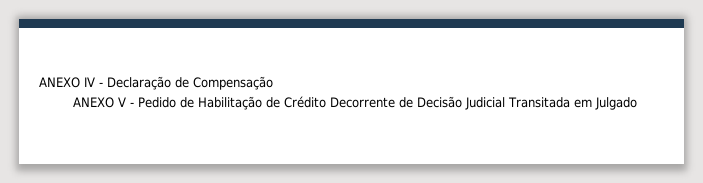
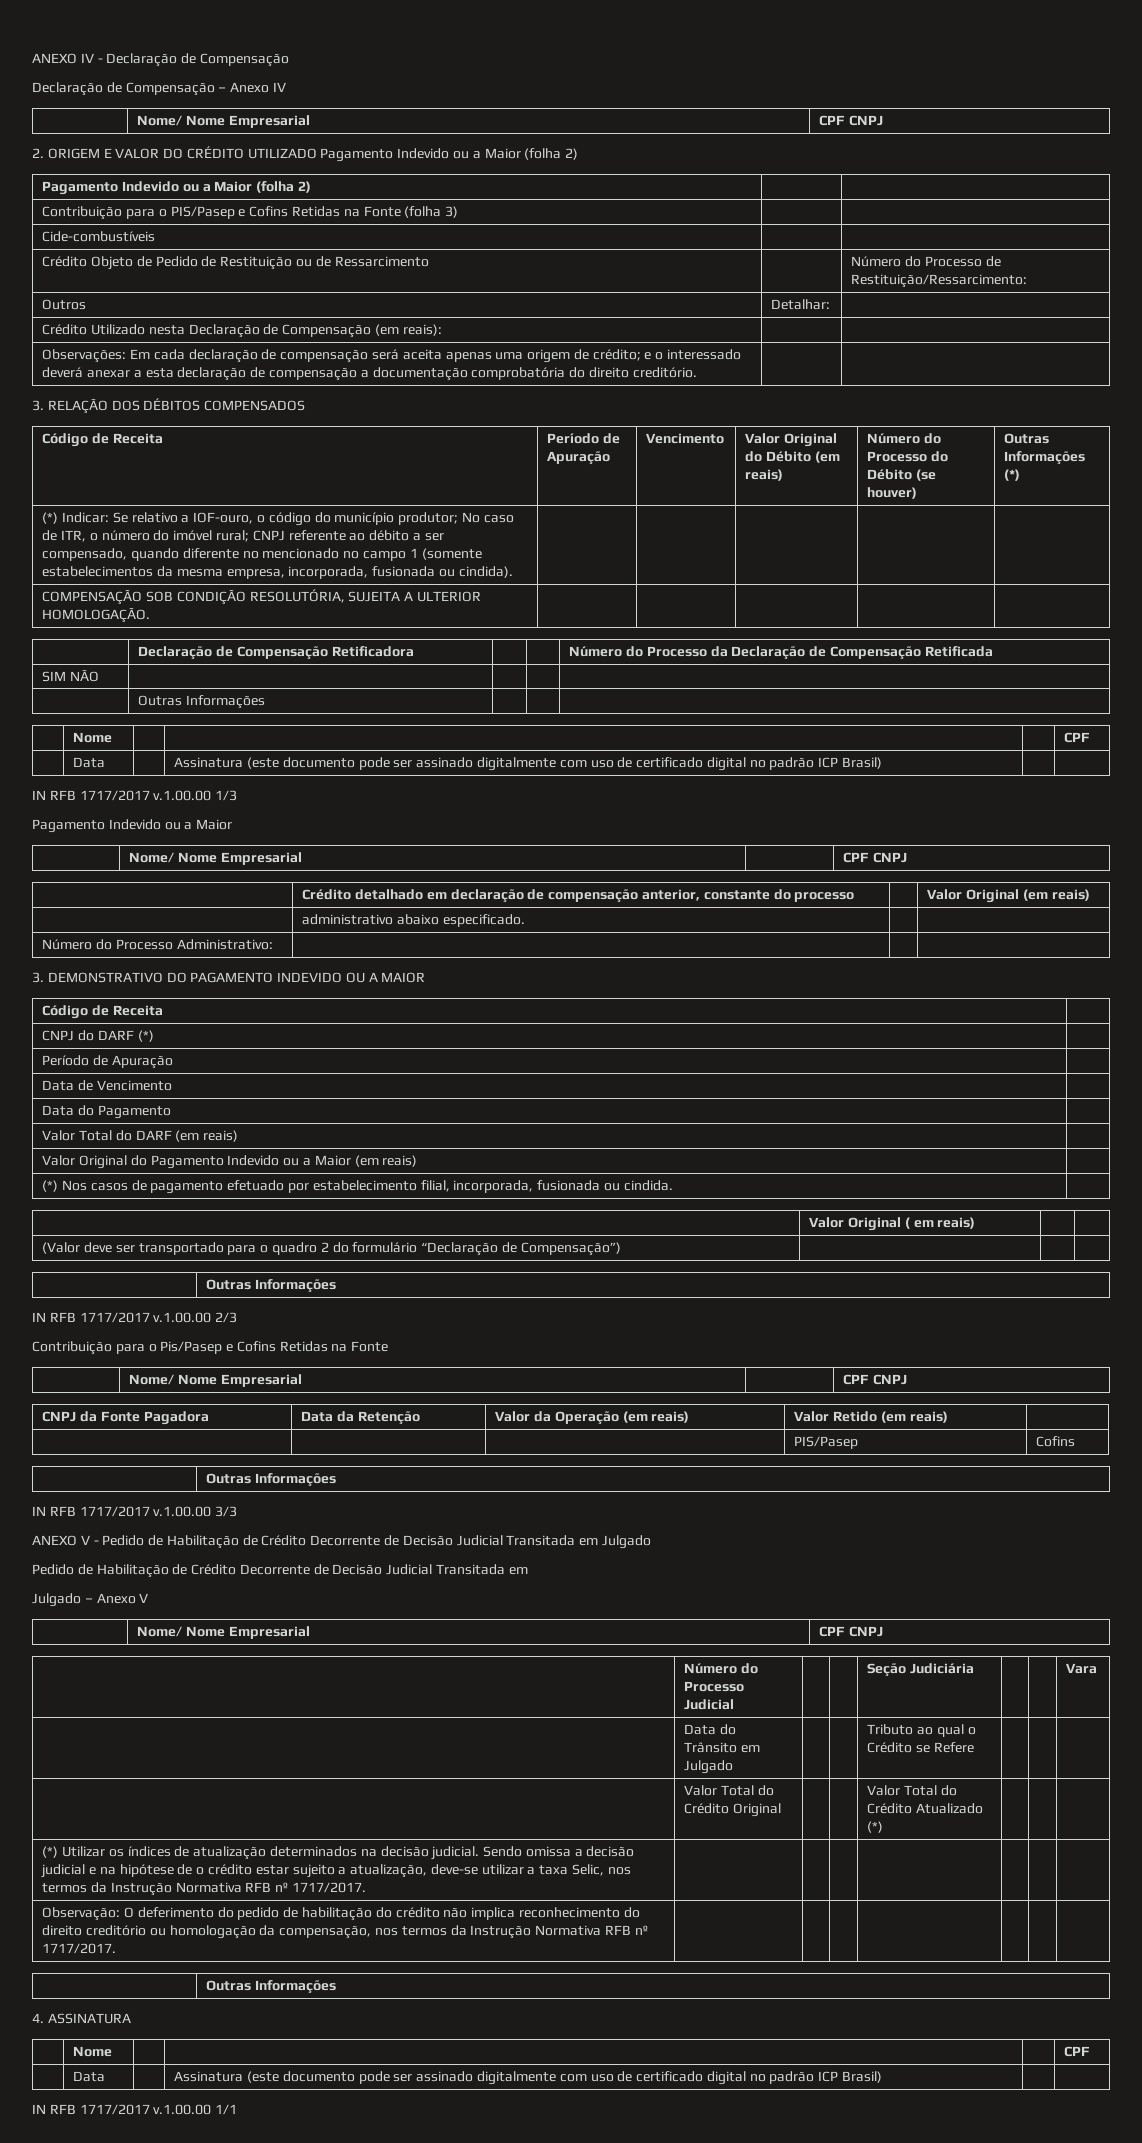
+ Declaração de Compensação – Anexo IV
+ | Nome/ Nome Empresarial | CPF CNPJ
+ 2. ORIGEM E VALOR DO CRÉDITO UTILIZADO Pagamento Indevido ou a Maior (folha 2)
+ Pagamento Indevido ou a Maior (folha 2) | |
+ Contribuição para o PIS/Pasep e Cofins Retidas na Fonte (folha 3) | |
+ Cide-combustíveis | |
+ Crédito Objeto de Pedido de Restituição ou de Ressarcimento | | Número do Processo de Restituição/Ressarcimento:
+ Outros | Detalhar: |
+ Crédito Utilizado nesta Declaração de Compensação (em reais): | |
+ Observações: Em cada declaração de compensação será aceita apenas uma origem de crédito; e o interessado deverá anexar a esta declaração de compensação a documentação comprobatória do direito creditório. | |
+ 3. RELAÇÃO DOS DÉBITOS COMPENSADOS
+ Código de Receita | Período de Apuração | Vencimento | Valor Original do Débito (em reais) | Número do Processo do Débito (se houver) | Outras Informações (*)
+ (*) Indicar: Se relativo a IOF-ouro, o código do município produtor; No caso de ITR, o número do imóvel rural; CNPJ referente ao débito a ser compensado, quando diferente no mencionado no campo 1 (somente estabelecimentos da mesma empresa, incorporada, fusionada ou cindida). | | | | |
+ COMPENSAÇÃO SOB CONDIÇÃO RESOLUTÓRIA, SUJEITA A ULTERIOR HOMOLOGAÇÃO. | | | | |
+ | Declaração de Compensação Retificadora | | | Número do Processo da Declaração de Compensação Retificada
+ SIM NÃO | | | |
+ | Outras Informações | | |
+ | Nome | | | | CPF
+ | Data | | Assinatura (este documento pode ser assinado digitalmente com uso de certificado digital no padrão ICP Brasil) | |
+ IN RFB 1717/2017 v.1.00.00 1/3
+ Pagamento Indevido ou a Maior
+ | Nome/ Nome Empresarial | | CPF CNPJ
+ | Crédito detalhado em declaração de compensação anterior, constante do processo | | Valor Original (em reais)
+ | administrativo abaixo especificado. | |
+ Número do Processo Administrativo: | | |
+ 3. DEMONSTRATIVO DO PAGAMENTO INDEVIDO OU A MAIOR
+ Código de Receita |
+ CNPJ do DARF (*) |
+ Período de Apuração |
+ Data de Vencimento |
+ Data do Pagamento |
+ Valor Total do DARF (em reais) |
+ Valor Original do Pagamento Indevido ou a Maior (em reais) |
+ (*) Nos casos de pagamento efetuado por estabelecimento filial, incorporada, fusionada ou cindida. |
+ | Valor Original ( em reais) | |
+ (Valor deve ser transportado para o quadro 2 do formulário “Declaração de Compensação”) | | |
+ | Outras Informações
+ IN RFB 1717/2017 v.1.00.00 2/3
+ Contribuição para o Pis/Pasep e Cofins Retidas na Fonte
+ | Nome/ Nome Empresarial | | CPF CNPJ
+ CNPJ da Fonte Pagadora | Data da Retenção | Valor da Operação (em reais) | Valor Retido (em reais) |
+ | | | PIS/Pasep | Cofins
+ | Outras Informações
+ IN RFB 1717/2017 v.1.00.00 3/3
  ANEXO V - Pedido de Habilitação de Crédito Decorrente de Decisão Judicial Transitada em Julgado
+ Pedido de Habilitação de Crédito Decorrente de Decisão Judicial Transitada em
+ Julgado – Anexo V
+ | Nome/ Nome Empresarial | CPF CNPJ
+ | Número do Processo Judicial | | | Seção Judiciária | | | Vara
+ | Data do Trânsito em Julgado | | | Tributo ao qual o Crédito se Refere | | |
+ | Valor Total do Crédito Original | | | Valor Total do Crédito Atualizado (*) | | |
+ (*) Utilizar os índices de atualização determinados na decisão judicial. Sendo omissa a decisão judicial e na hipótese de o crédito estar sujeito a atualização, deve-se utilizar a taxa Selic, nos termos da Instrução Normativa RFB nº 1717/2017. | | | | | | |
+ Observação: O deferimento do pedido de habilitação do crédito não implica reconhecimento do direito creditório ou homologação da compensação, nos termos da Instrução Normativa RFB nº 1717/2017. | | | | | | |
+ | Outras Informações
+ 4. ASSINATURA
+ | Nome | | | | CPF
+ | Data | | Assinatura (este documento pode ser assinado digitalmente com uso de certificado digital no padrão ICP Brasil) | |
+ IN RFB 1717/2017 v.1.00.00 1/1

